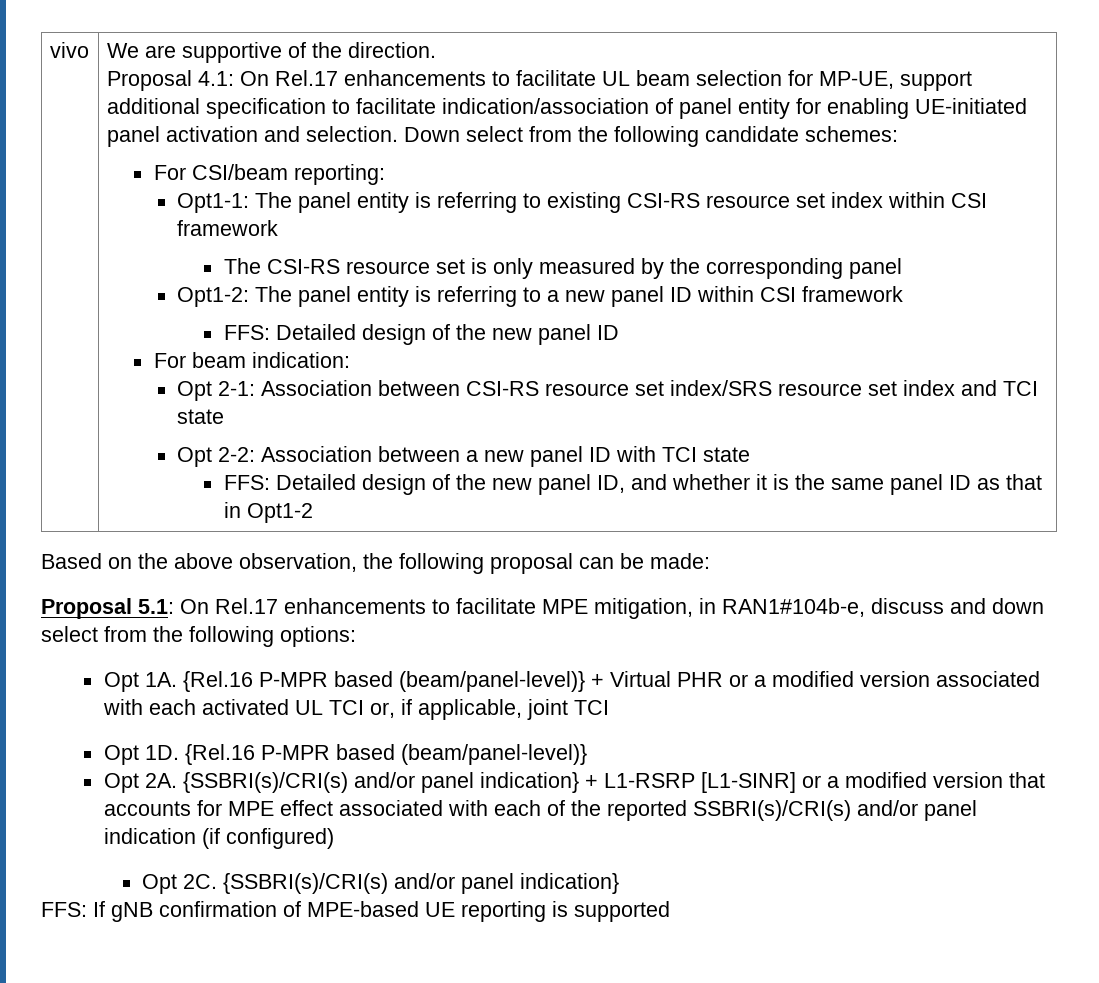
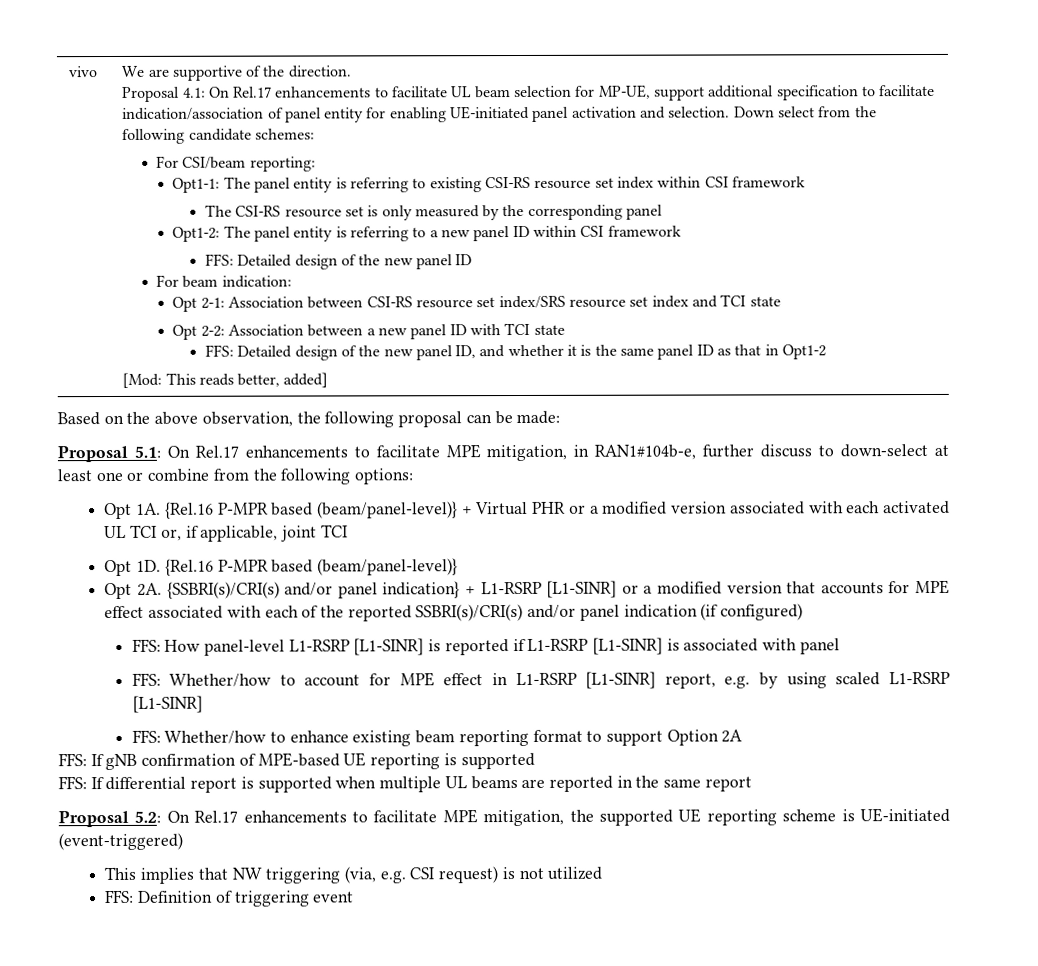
+ [Mod: This reads better, added]
- Proposal 5.1: On Rel.17 enhancements to facilitate MPE mitigation, in RAN1#104b-e, discuss and down select from the following options:
+ Proposal 5.1: On Rel.17 enhancements to facilitate MPE mitigation, in RAN1#104b-e, further discuss to down-select at least one or combine from the following options:
- Opt 2C. {SSBRI(s)/CRI(s) and/or panel indication}
+ FFS: How panel-level L1-RSRP [L1-SINR] is reported if L1-RSRP [L1-SINR] is associated with panel
+ FFS: Whether/how to account for MPE effect in L1-RSRP [L1-SINR] report, e.g. by using scaled L1-RSRP [L1-SINR]
+ FFS: Whether/how to enhance existing beam reporting format to support Option 2A
+ FFS: If differential report is supported when multiple UL beams are reported in the same report
+ Proposal 5.2: On Rel.17 enhancements to facilitate MPE mitigation, the supported UE reporting scheme is UE-initiated (event-triggered)
+ This implies that NW triggering (via, e.g. CSI request) is not utilized
+ FFS: Definition of triggering event

